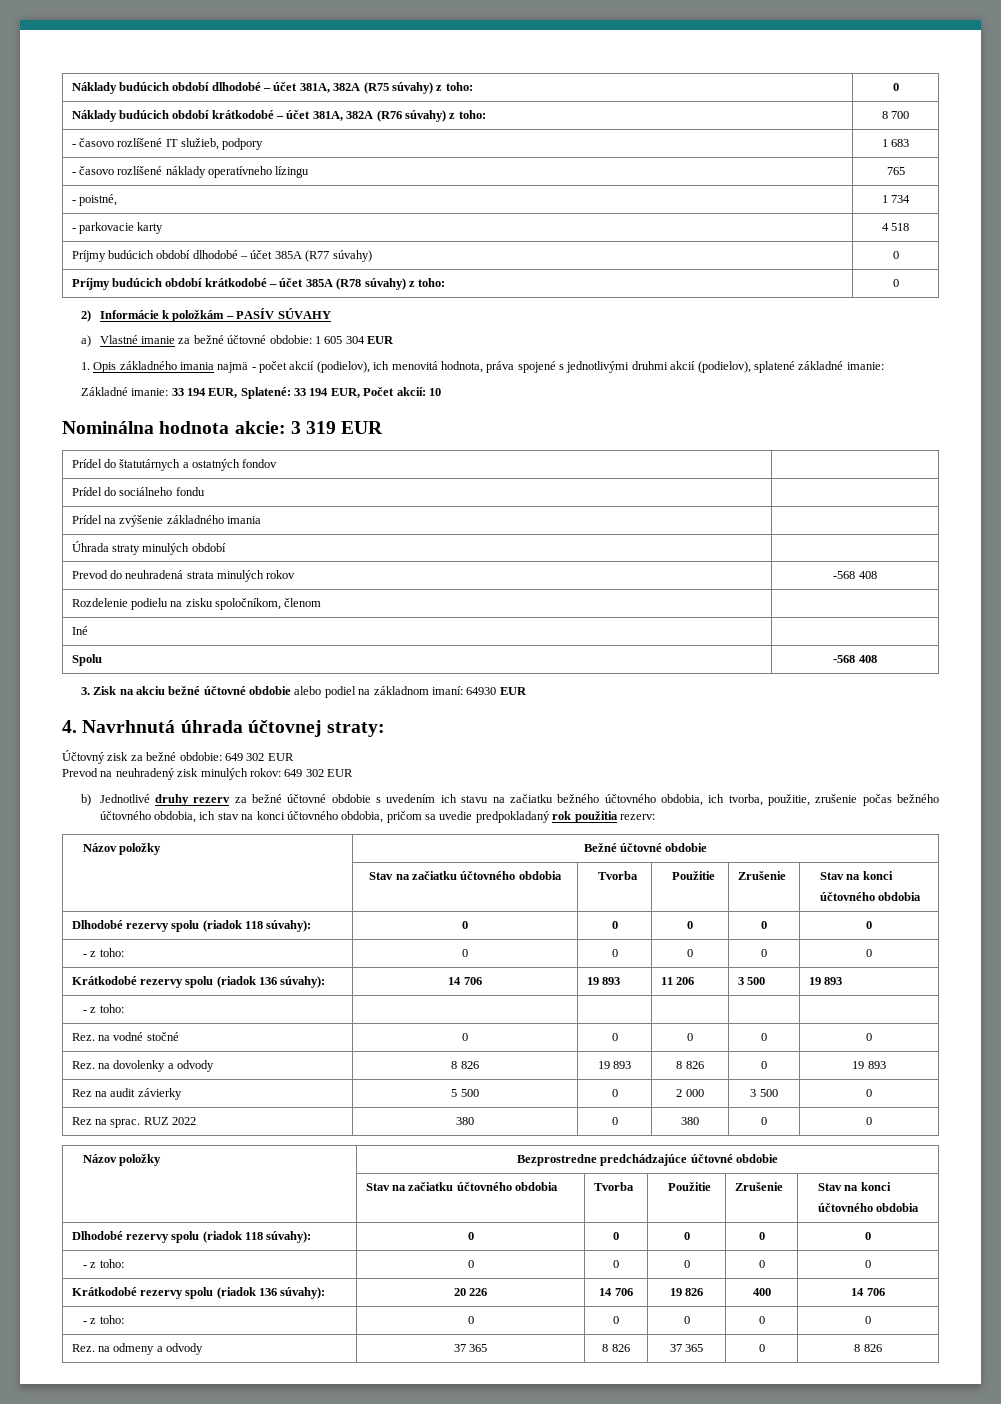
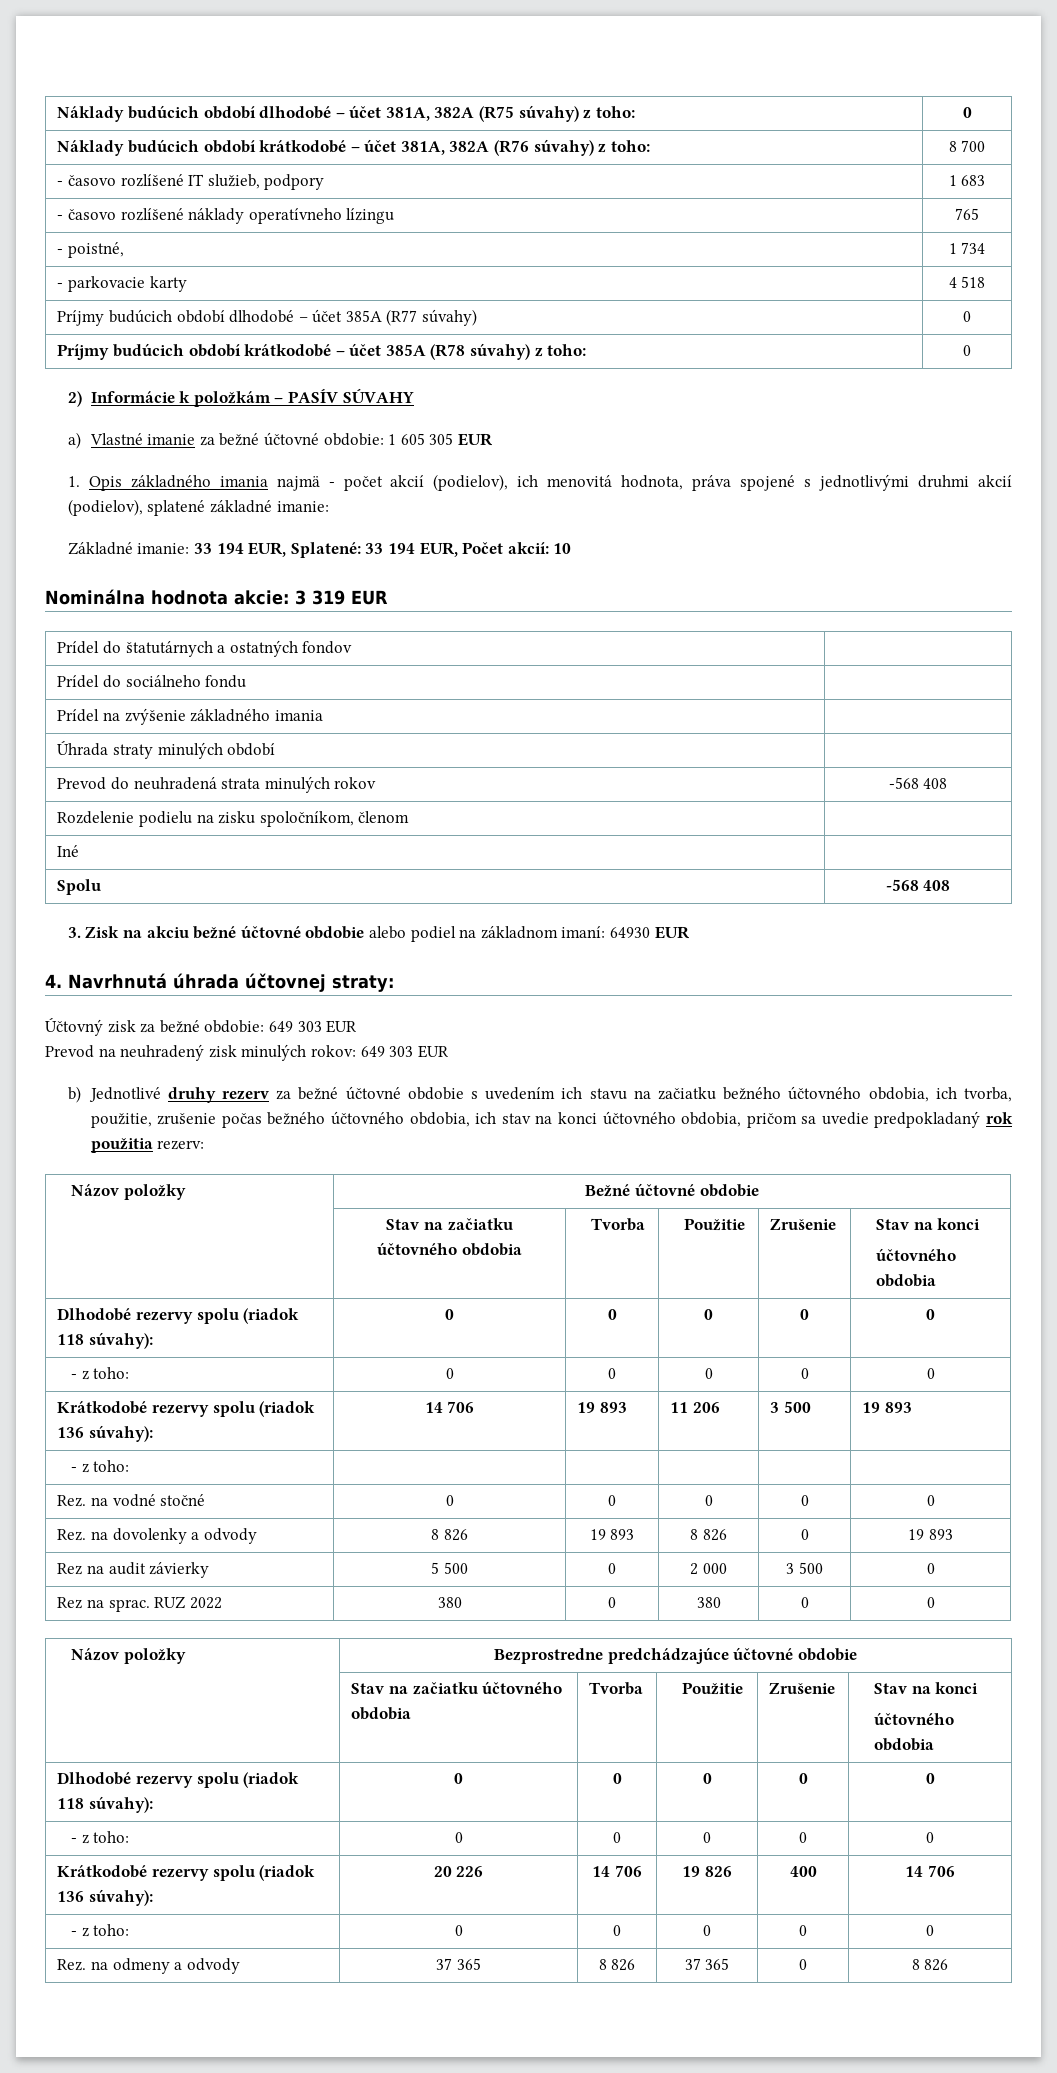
- a) Vlastné imanie za bežné účtovné obdobie: 1 605 304 EUR
+ a) Vlastné imanie za bežné účtovné obdobie: 1 605 305 EUR
- Účtovný zisk za bežné obdobie: 649 302 EUR
+ Účtovný zisk za bežné obdobie: 649 303 EUR
- Prevod na neuhradený zisk minulých rokov: 649 302 EUR
+ Prevod na neuhradený zisk minulých rokov: 649 303 EUR

